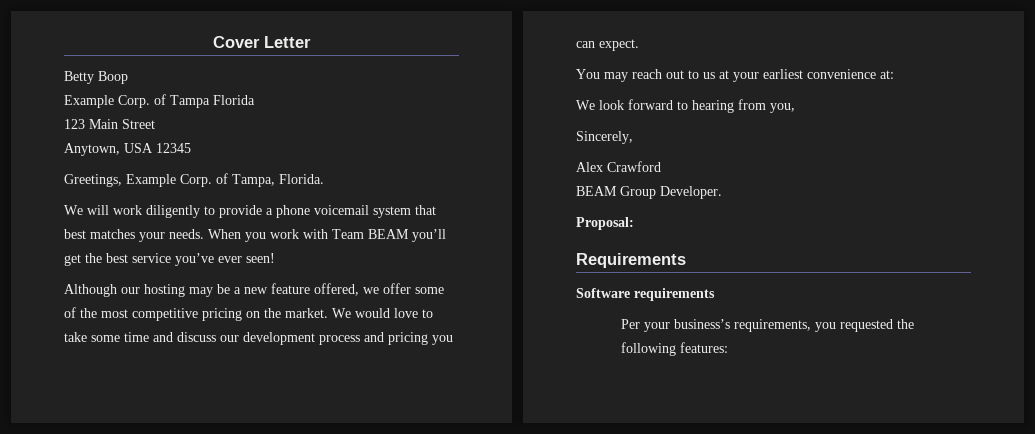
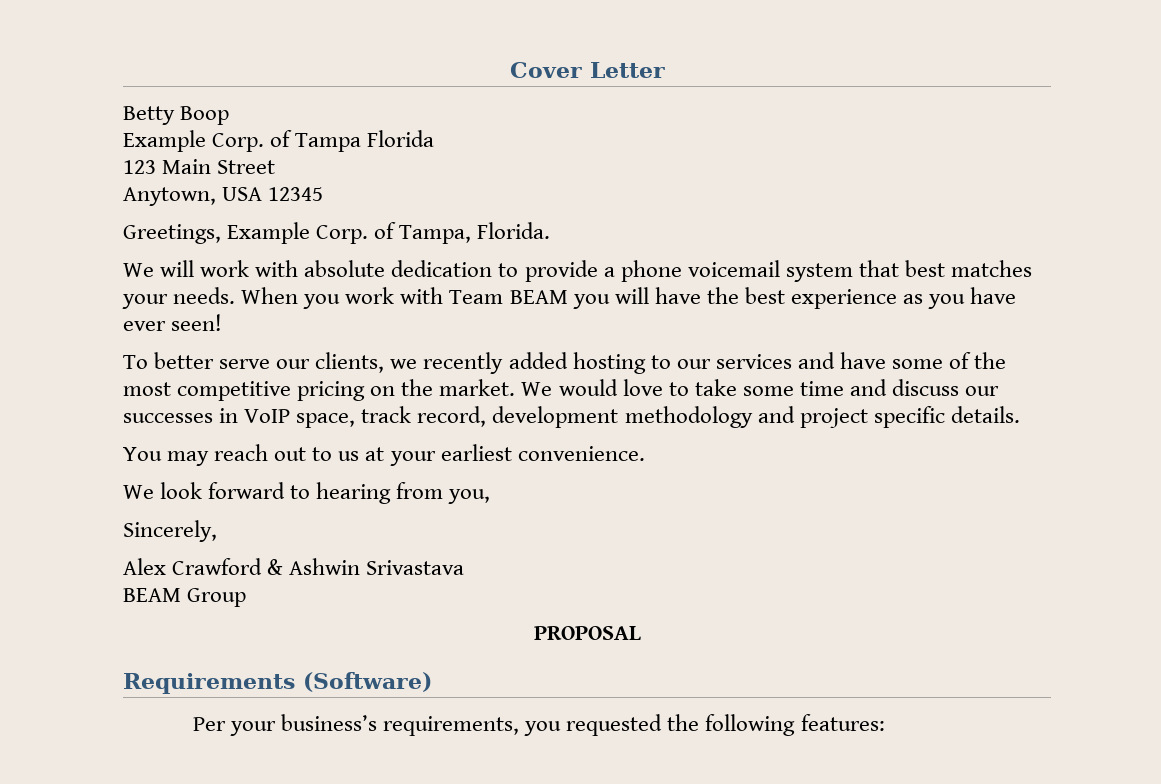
- We will work diligently to provide a phone voicemail system that best matches your needs.
+ We will work with absolute dedication to provide a phone voicemail system that best matches your needs.
- When you work with Team BEAM you’ll get the best service you’ve ever seen!
- Although our hosting may be a new feature offered, we offer some of the most competitive pricing on the market.
+ When you work with Team BEAM you will have the best experience as you have ever seen!
+ To better serve our clients, we recently added hosting to our services and have some of the most competitive pricing on the market.
- We would love to take some time and discuss our development process and pricing you can expect.
+ We would love to take some time and discuss our successes in VoIP space, track record, development methodology and project specific details.
- You may reach out to us at your earliest convenience at:
+ You may reach out to us at your earliest convenience.
- Alex Crawford
+ Alex Crawford & Ashwin Srivastava
- BEAM Group Developer.
- Proposal:
+ BEAM Group
+ PROPOSAL
- Requirements
- Software requirements
+ Requirements (Software)

